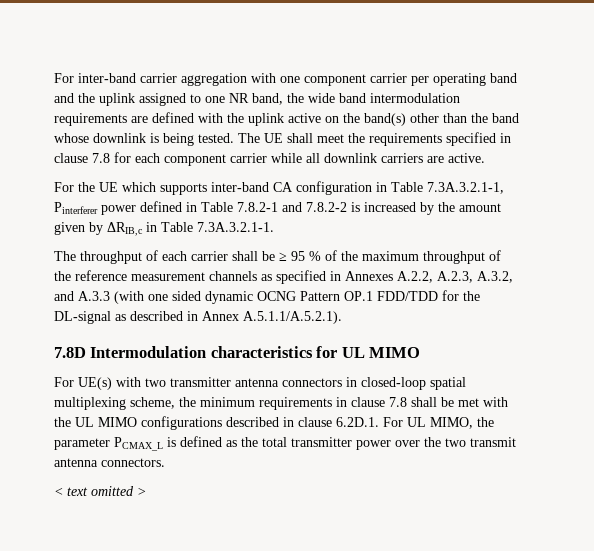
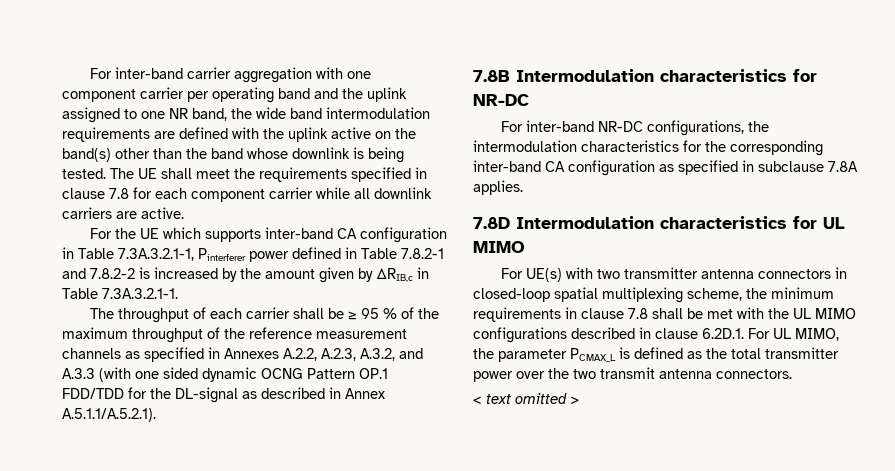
+ 7.8B Intermodulation characteristics for NR-DC
+ For inter-band NR-DC configurations, the intermodulation characteristics for the corresponding inter-band CA configuration as specified in subclause 7.8A applies.

